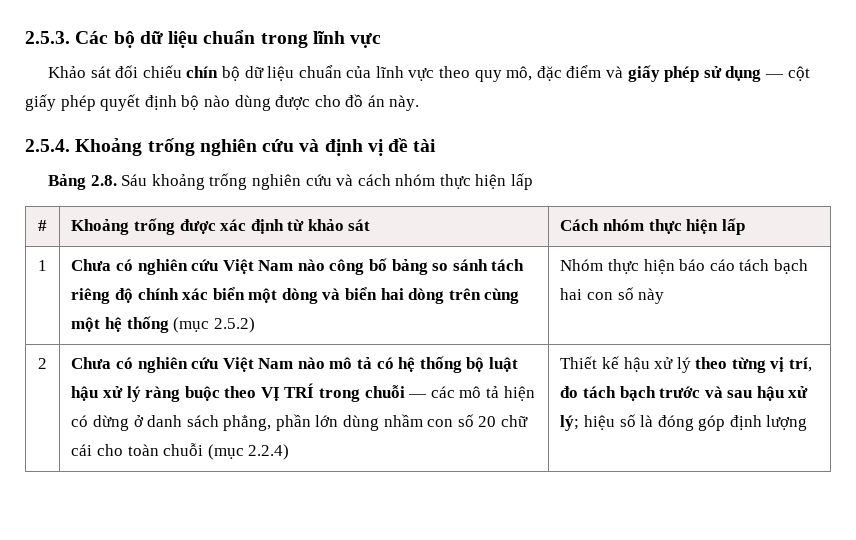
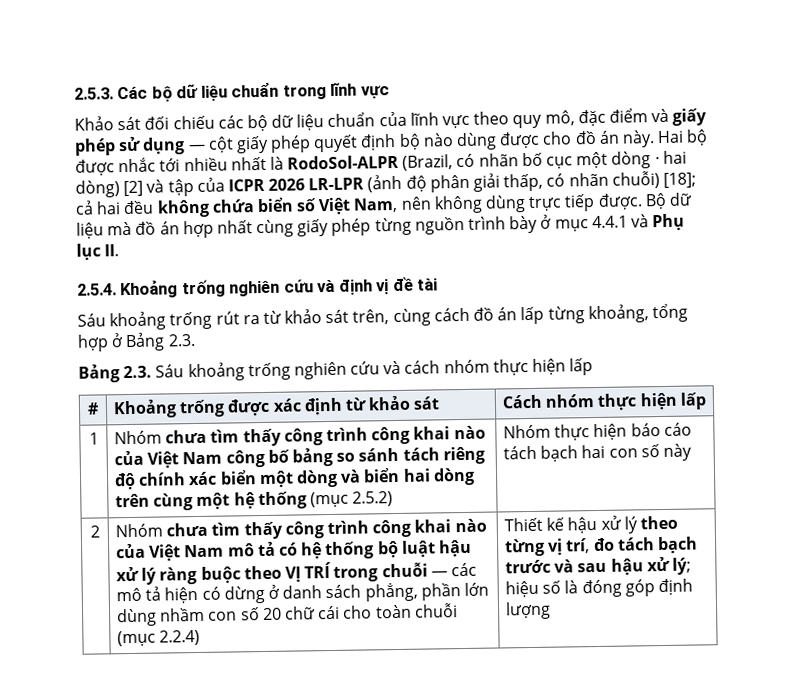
- Khảo sát đối chiếu chín bộ dữ liệu chuẩn của lĩnh vực theo quy mô, đặc điểm và giấy phép sử dụng — cột giấy phép quyết định bộ nào dùng được cho đồ án này.
+ Khảo sát đối chiếu các bộ dữ liệu chuẩn của lĩnh vực theo quy mô, đặc điểm và giấy phép sử dụng — cột giấy phép quyết định bộ nào dùng được cho đồ án này. Hai bộ được nhắc tới nhiều nhất là RodoSol-ALPR (Brazil, có nhãn bố cục một dòng · hai dòng) [2] và tập của ICPR 2026 LR-LPR (ảnh độ phân giải thấp, có nhãn chuỗi) [18]; cả hai đều không chứa biển số Việt Nam, nên không dùng trực tiếp được. Bộ dữ liệu mà đồ án hợp nhất cùng giấy phép từng nguồn trình bày ở mục 4.4.1 và Phụ lục II.
- Bảng 2.8. Sáu khoảng trống nghiên cứu và cách nhóm thực hiện lấp
+ Sáu khoảng trống rút ra từ khảo sát trên, cùng cách đồ án lấp từng khoảng, tổng hợp ở Bảng 2.3.
+ Bảng 2.3. Sáu khoảng trống nghiên cứu và cách nhóm thực hiện lấp
- Chưa có nghiên cứu Việt Nam nào công bố bảng so sánh tách riêng độ chính xác biển một dòng và biển hai dòng trên cùng một hệ thống (mục 2.5.2)
+ Nhóm chưa tìm thấy công trình công khai nào của Việt Nam công bố bảng so sánh tách riêng độ chính xác biển một dòng và biển hai dòng trên cùng một hệ thống (mục 2.5.2)
- Chưa có nghiên cứu Việt Nam nào mô tả có hệ thống bộ luật hậu xử lý ràng buộc theo VỊ TRÍ trong chuỗi — các mô tả hiện có dừng ở danh sách phẳng, phần lớn dùng nhầm con số 20 chữ cái cho toàn chuỗi (mục 2.2.4)
+ Nhóm chưa tìm thấy công trình công khai nào của Việt Nam mô tả có hệ thống bộ luật hậu xử lý ràng buộc theo VỊ TRÍ trong chuỗi — các mô tả hiện có dừng ở danh sách phẳng, phần lớn dùng nhầm con số 20 chữ cái cho toàn chuỗi (mục 2.2.4)

